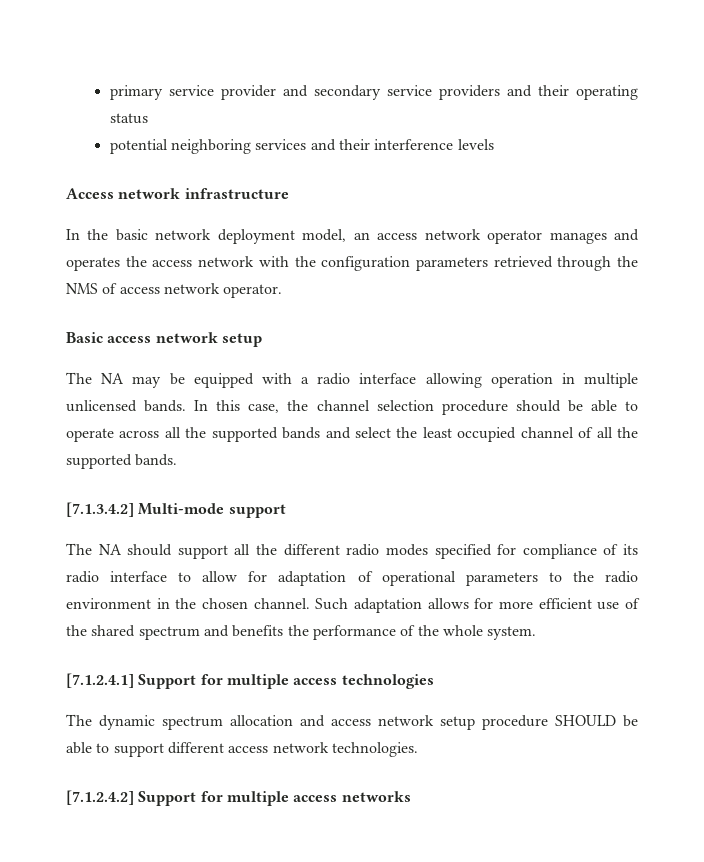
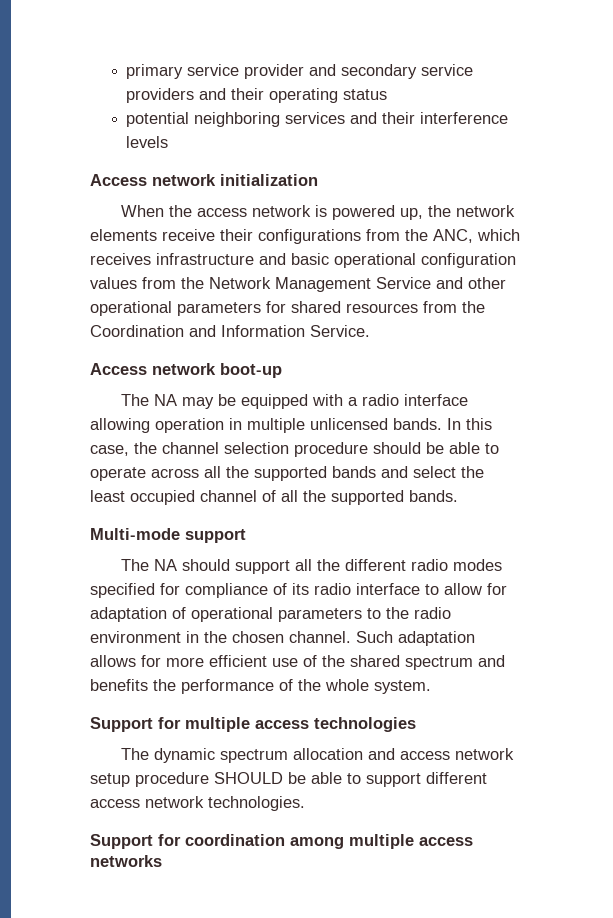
- Access network infrastructure
- In the basic network deployment model, an access network operator manages and operates the access network with the configuration parameters retrieved through the NMS of access network operator.
- Basic access network setup
+ Access network initialization
+ When the access network is powered up, the network elements receive their configurations from the ANC, which receives infrastructure and basic operational configuration values from the Network Management Service and other operational parameters for shared resources from the Coordination and Information Service.
+ Access network boot-up
- [7.1.3.4.2] Multi-mode support
+ Multi-mode support
- [7.1.2.4.1] Support for multiple access technologies
+ Support for multiple access technologies
- [7.1.2.4.2] Support for multiple access networks
+ Support for coordination among multiple access networks

